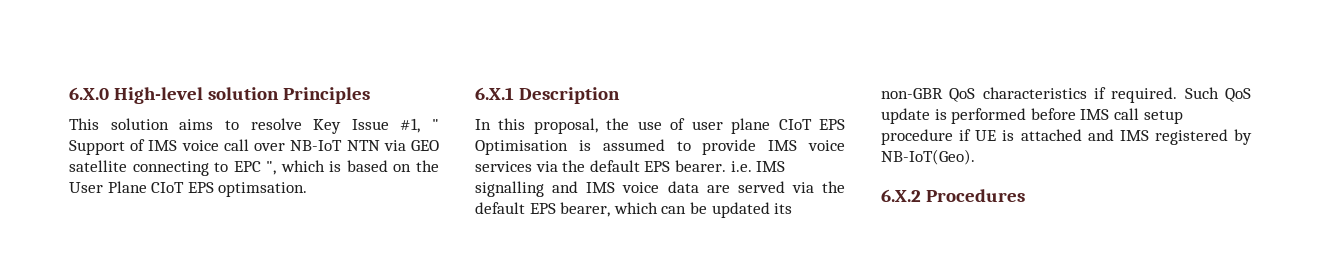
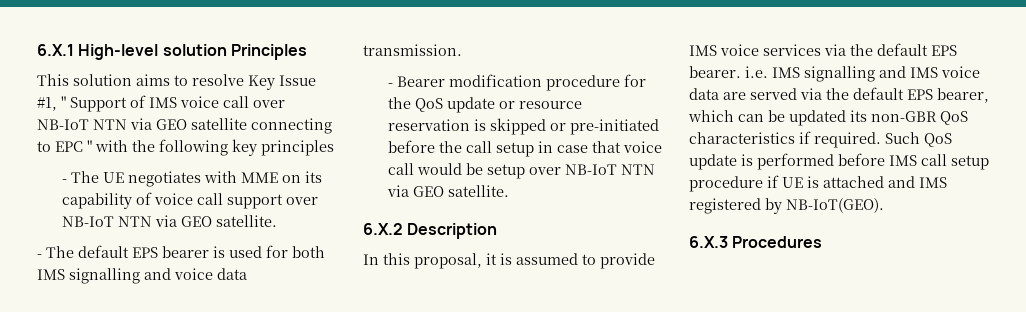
- 6.X.0 High-level solution Principles
+ 6.X.1 High-level solution Principles
- This solution aims to resolve Key Issue #1, " Support of IMS voice call over NB-IoT NTN via GEO satellite connecting to EPC ", which is based on the User Plane CIoT EPS optimsation.
- 6.X.1 Description
- In this proposal, the use of user plane CIoT EPS Optimisation is assumed to provide IMS voice services via the default EPS bearer. i.e. IMS signalling and IMS voice data are served via the default EPS bearer, which can be updated its non-GBR QoS characteristics if required.
+ This solution aims to resolve Key Issue #1, " Support of IMS voice call over NB-IoT NTN via GEO satellite connecting to EPC " with the following key principles
+ - The UE negotiates with MME on its capability of voice call support over NB-IoT NTN via GEO satellite.
+ - The default EPS bearer is used for both IMS signalling and voice data transmission.
+ - Bearer modification procedure for the QoS update or resource reservation is skipped or pre-initiated before the call setup in case that voice call would be setup over NB-IoT NTN via GEO satellite.
+ 6.X.2 Description
+ In this proposal, it is assumed to provide IMS voice services via the default EPS bearer. i.e. IMS signalling and IMS voice data are served via the default EPS bearer, which can be updated its non-GBR QoS characteristics if required.
- Such QoS update is performed before IMS call setup procedure if UE is attached and IMS registered by NB-IoT(Geo).
- 6.X.2 Procedures
+ Such QoS update is performed before IMS call setup procedure if UE is attached and IMS registered by NB-IoT(GEO).
+ 6.X.3 Procedures

